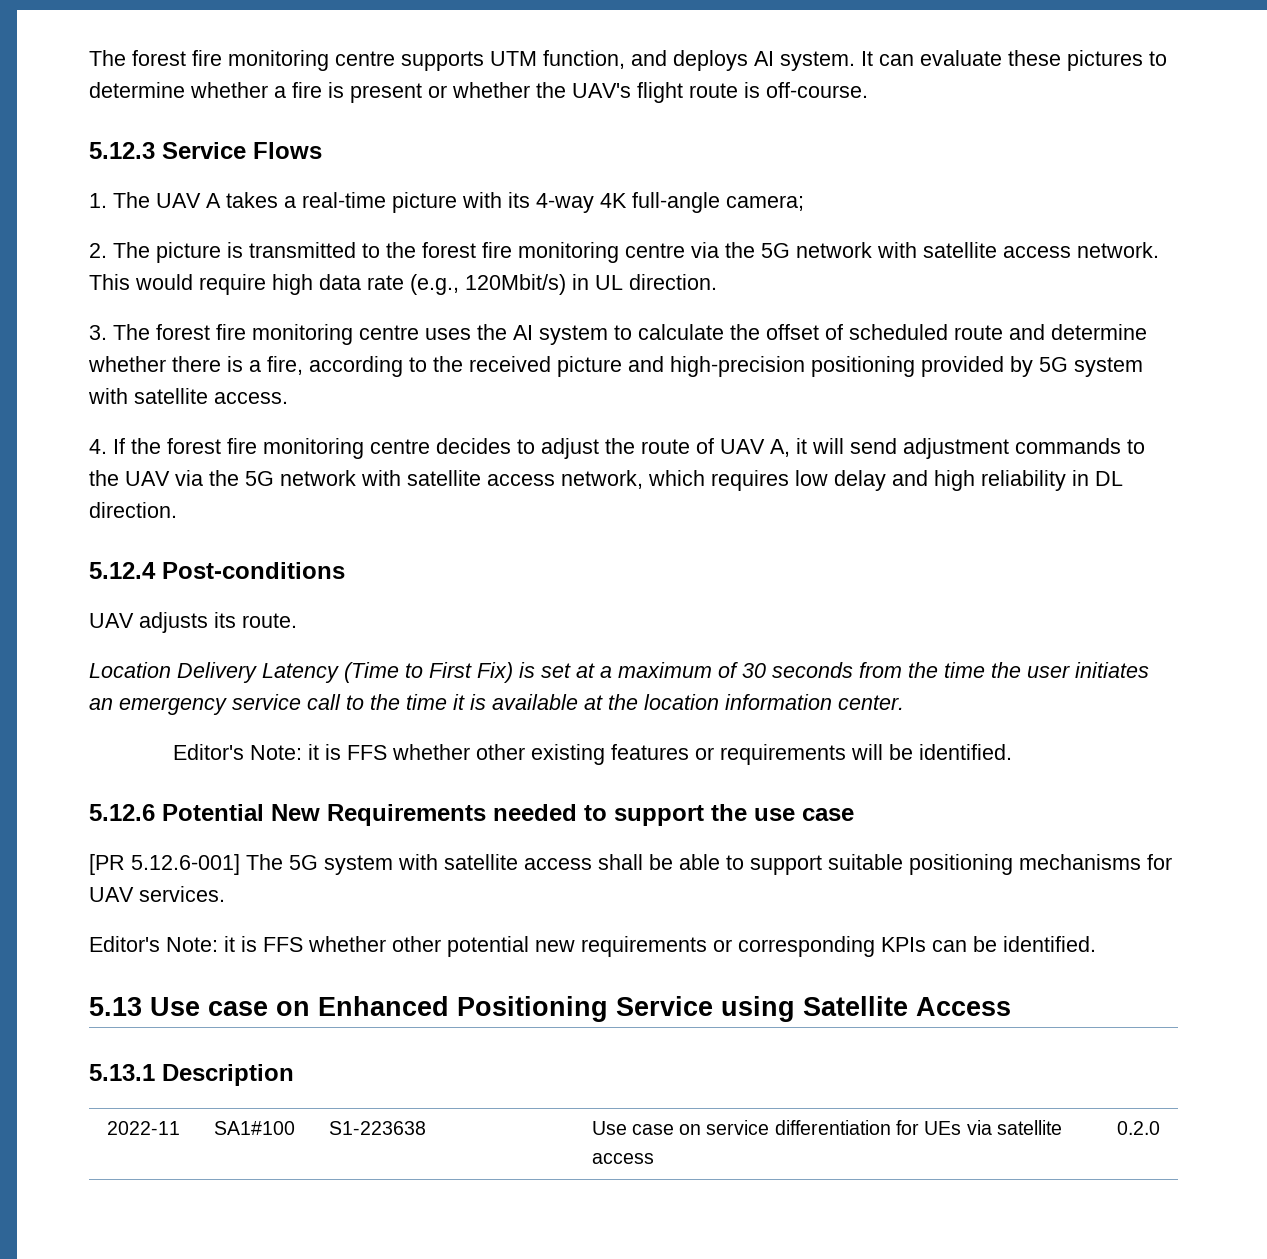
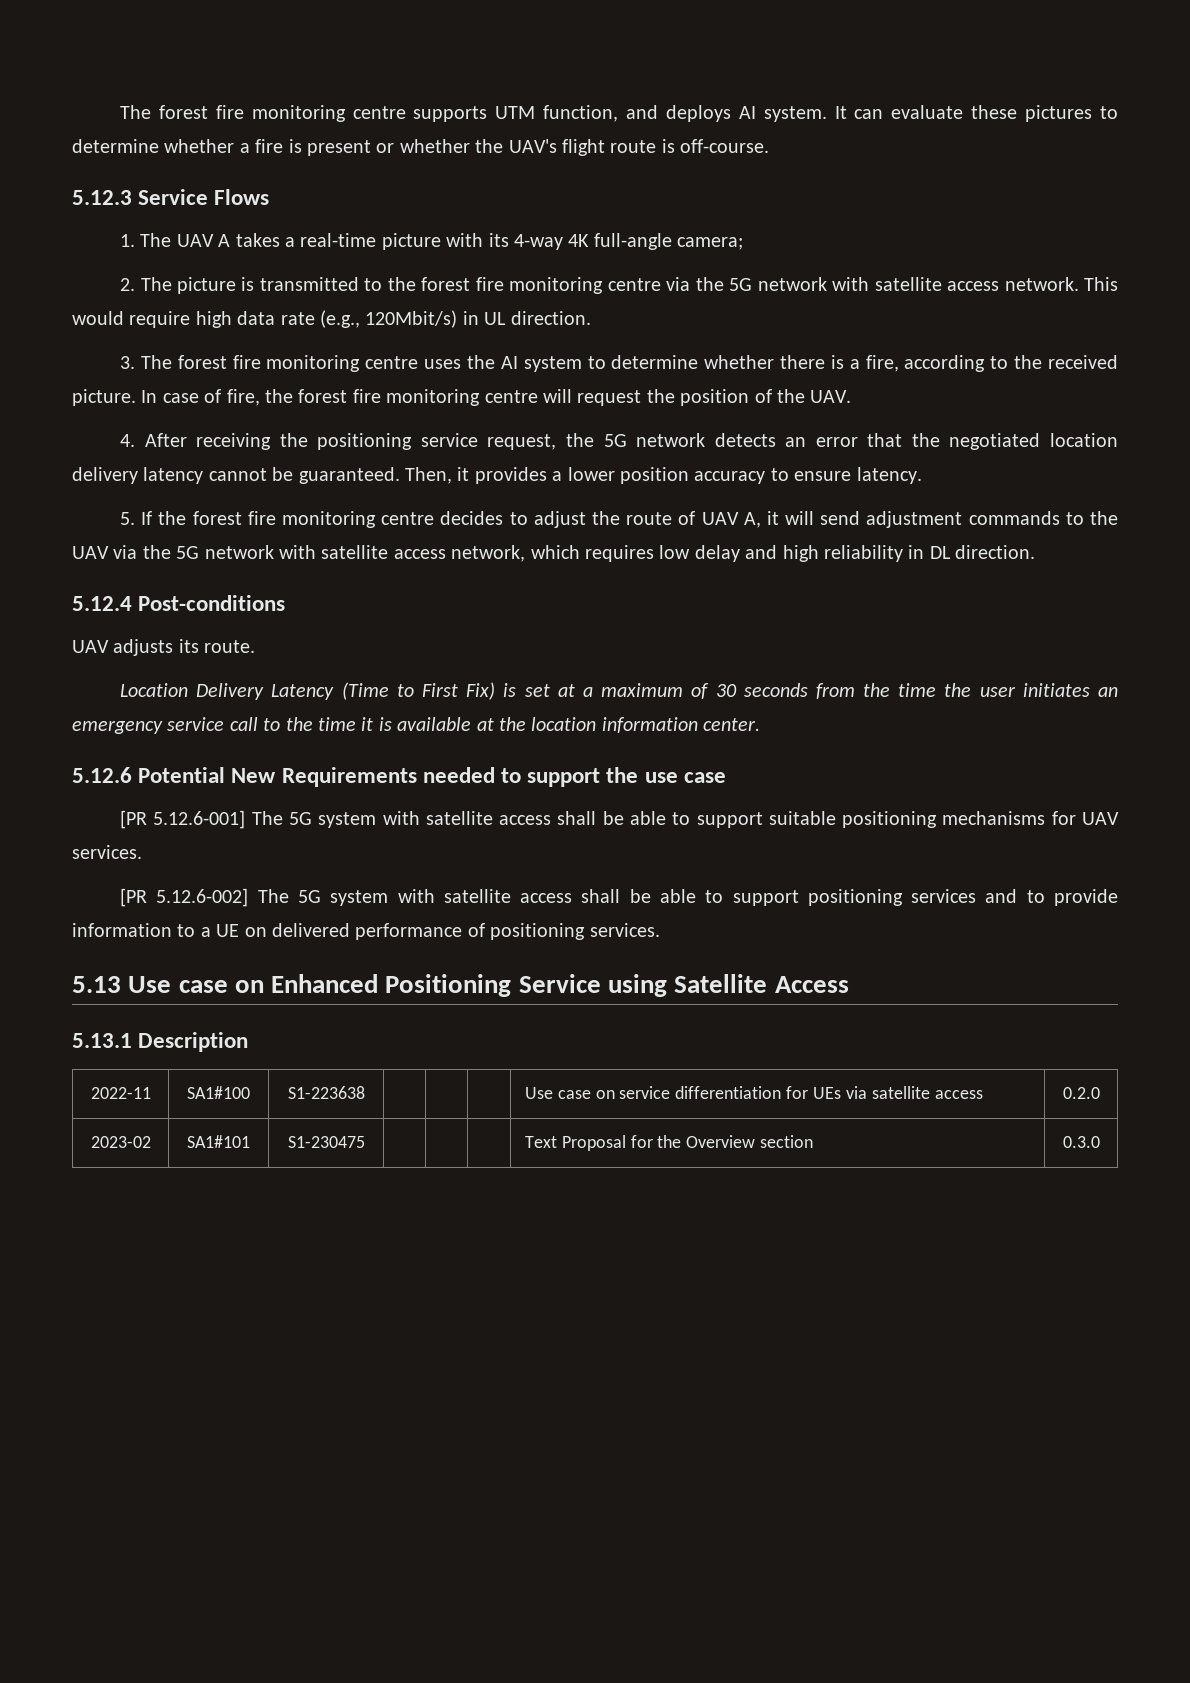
- 3. The forest fire monitoring centre uses the AI system to calculate the offset of scheduled route and determine whether there is a fire, according to the received picture and high-precision positioning provided by 5G system with satellite access.
- 4. If the forest fire monitoring centre decides to adjust the route of UAV A, it will send adjustment commands to the UAV via the 5G network with satellite access network, which requires low delay and high reliability in DL direction.
+ 3. The forest fire monitoring centre uses the AI system to determine whether there is a fire, according to the received picture. In case of fire, the forest fire monitoring centre will request the position of the UAV.
+ 4. After receiving the positioning service request, the 5G network detects an error that the negotiated location delivery latency cannot be guaranteed. Then, it provides a lower position accuracy to ensure latency.
+ 5. If the forest fire monitoring centre decides to adjust the route of UAV A, it will send adjustment commands to the UAV via the 5G network with satellite access network, which requires low delay and high reliability in DL direction.
- Editor's Note: it is FFS whether other existing features or requirements will be identified.
- Editor's Note: it is FFS whether other potential new requirements or corresponding KPIs can be identified.
+ [PR 5.12.6-002] The 5G system with satellite access shall be able to support positioning services and to provide information to a UE on delivered performance of positioning services.
+ 2023-02 | SA1#101 | S1-230475 | | | | Text Proposal for the Overview section | 0.3.0

